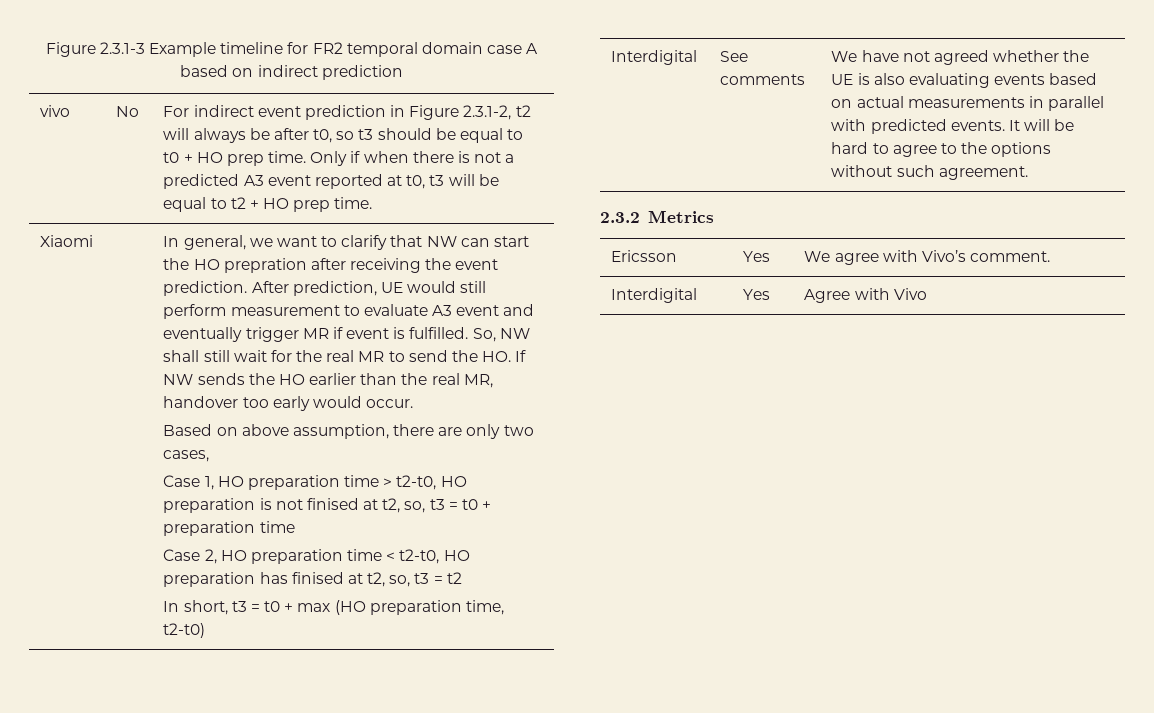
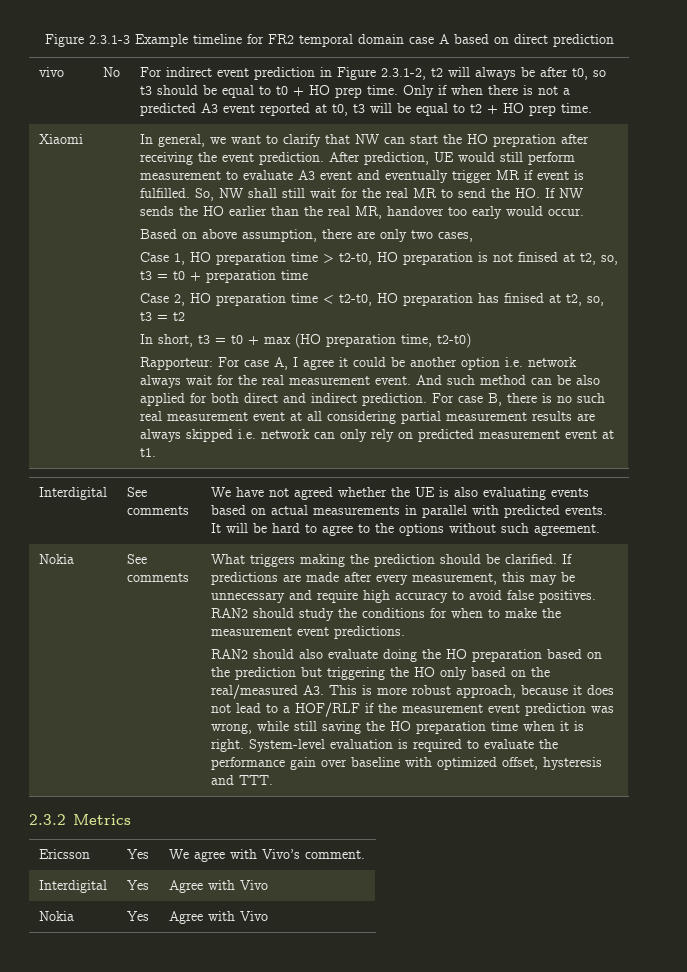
- Figure 2.3.1-3 Example timeline for FR2 temporal domain case A based on indirect prediction
+ Figure 2.3.1-3 Example timeline for FR2 temporal domain case A based on direct prediction
+ Rapporteur: For case A, I agree it could be another option i.e. network always wait for the real measurement event. And such method can be also applied for both direct and indirect prediction. For case B, there is no such real measurement event at all considering partial measurement results are always skipped i.e. network can only rely on predicted measurement event at t1.
+ Nokia | See comments | What triggers making the prediction should be clarified. If predictions are made after every measurement, this may be unnecessary and require high accuracy to avoid false positives. RAN2 should study the conditions for when to make the measurement event predictions.
+ RAN2 should also evaluate doing the HO preparation based on the prediction but triggering the HO only based on the real/measured A3. This is more robust approach, because it does not lead to a HOF/RLF if the measurement event prediction was wrong, while still saving the HO preparation time when it is right. System-level evaluation is required to evaluate the performance gain over baseline with optimized offset, hysteresis and TTT.
+ Nokia | Yes | Agree with Vivo

